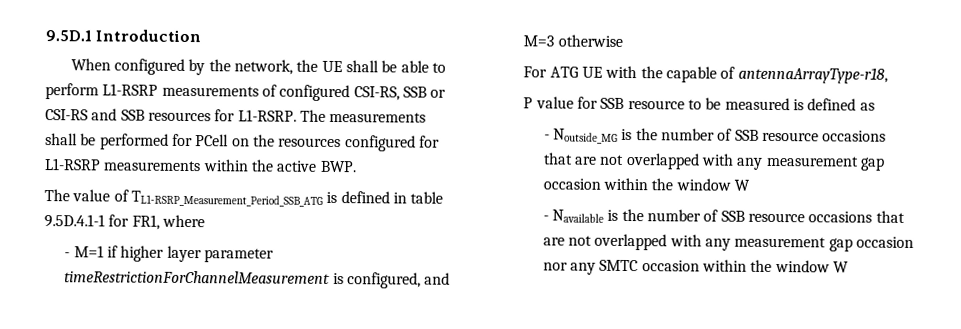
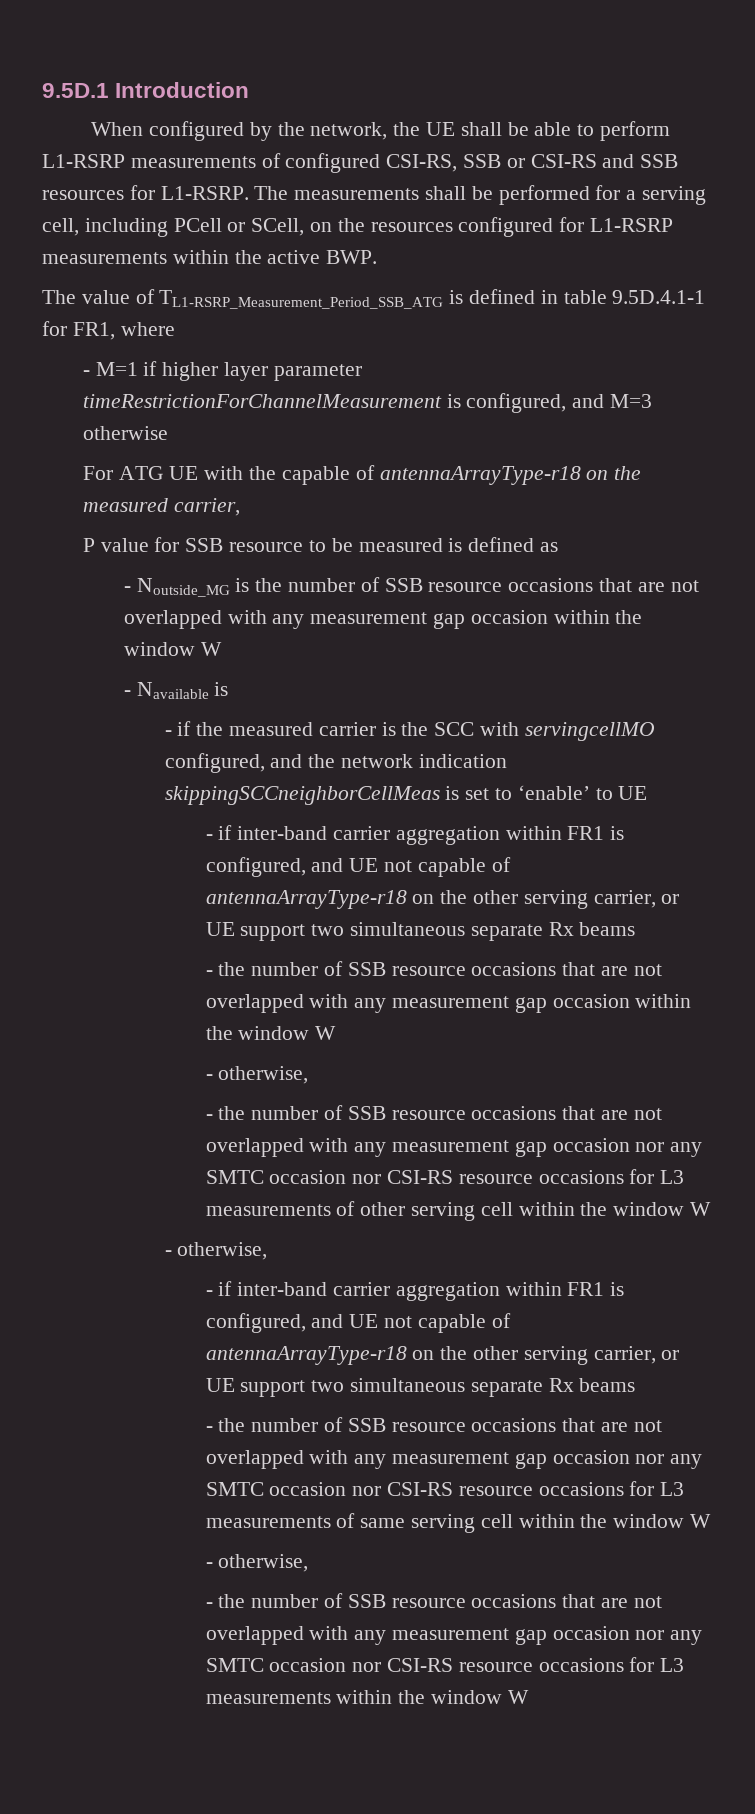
- The measurements shall be performed for PCell on the resources configured for L1-RSRP measurements within the active BWP.
+ The measurements shall be performed for a serving cell, including PCell or SCell, on the resources configured for L1-RSRP measurements within the active BWP.
- For ATG UE with the capable of antennaArrayType-r18,
+ For ATG UE with the capable of antennaArrayType-r18 on the measured carrier,
- - Navailable is the number of SSB resource occasions that are not overlapped with any measurement gap occasion nor any SMTC occasion within the window W
+ - Navailable is
+ - if the measured carrier is the SCC with servingcellMO configured, and the network indication skippingSCCneighborCellMeas is set to ‘enable’ to UE
+ - if inter-band carrier aggregation within FR1 is configured, and UE not capable of antennaArrayType-r18 on the other serving carrier, or UE support two simultaneous separate Rx beams
+ - the number of SSB resource occasions that are not overlapped with any measurement gap occasion within the window W
+ - otherwise,
+ - the number of SSB resource occasions that are not overlapped with any measurement gap occasion nor any SMTC occasion nor CSI-RS resource occasions for L3 measurements of other serving cell within the window W
+ - otherwise,
+ - if inter-band carrier aggregation within FR1 is configured, and UE not capable of antennaArrayType-r18 on the other serving carrier, or UE support two simultaneous separate Rx beams
+ - the number of SSB resource occasions that are not overlapped with any measurement gap occasion nor any SMTC occasion nor CSI-RS resource occasions for L3 measurements of same serving cell within the window W
+ - otherwise,
+ - the number of SSB resource occasions that are not overlapped with any measurement gap occasion nor any SMTC occasion nor CSI-RS resource occasions for L3 measurements within the window W

